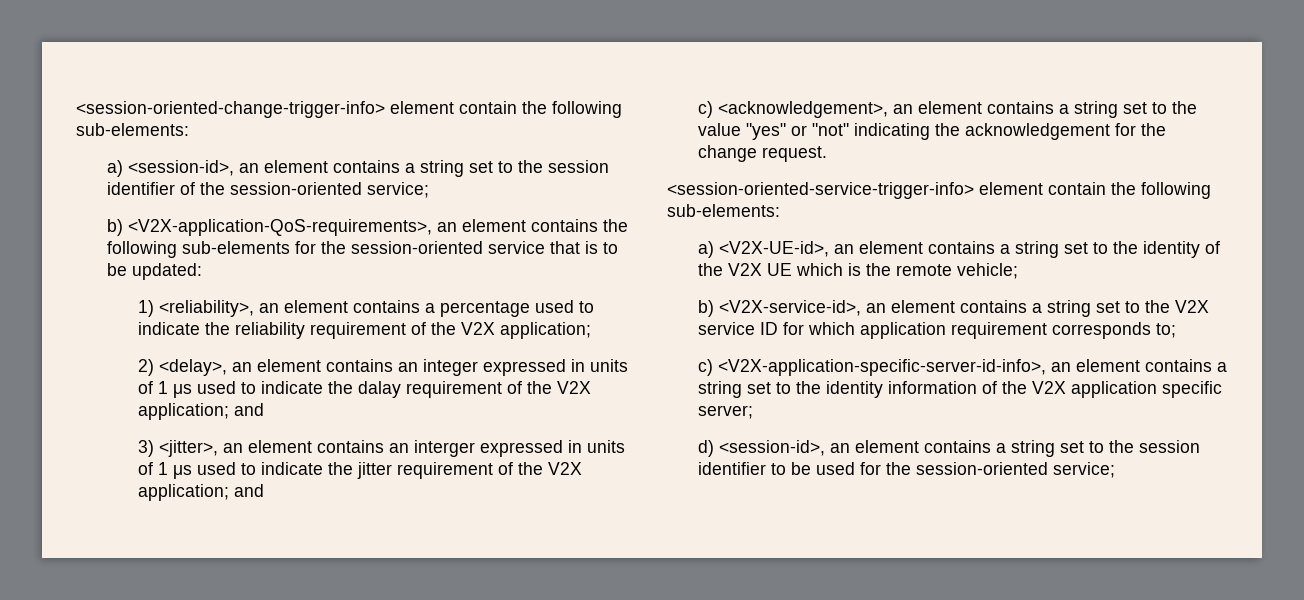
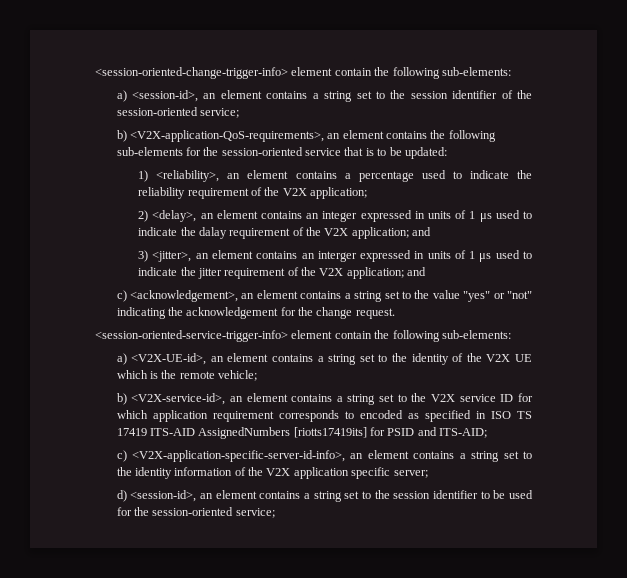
- b) <V2X-service-id>, an element contains a string set to the V2X service ID for which application requirement corresponds to;
+ b) <V2X-service-id>, an element contains a string set to the V2X service ID for which application requirement corresponds to encoded as specified in ISO TS 17419 ITS-AID AssignedNumbers [riotts17419its] for PSID and ITS-AID;

